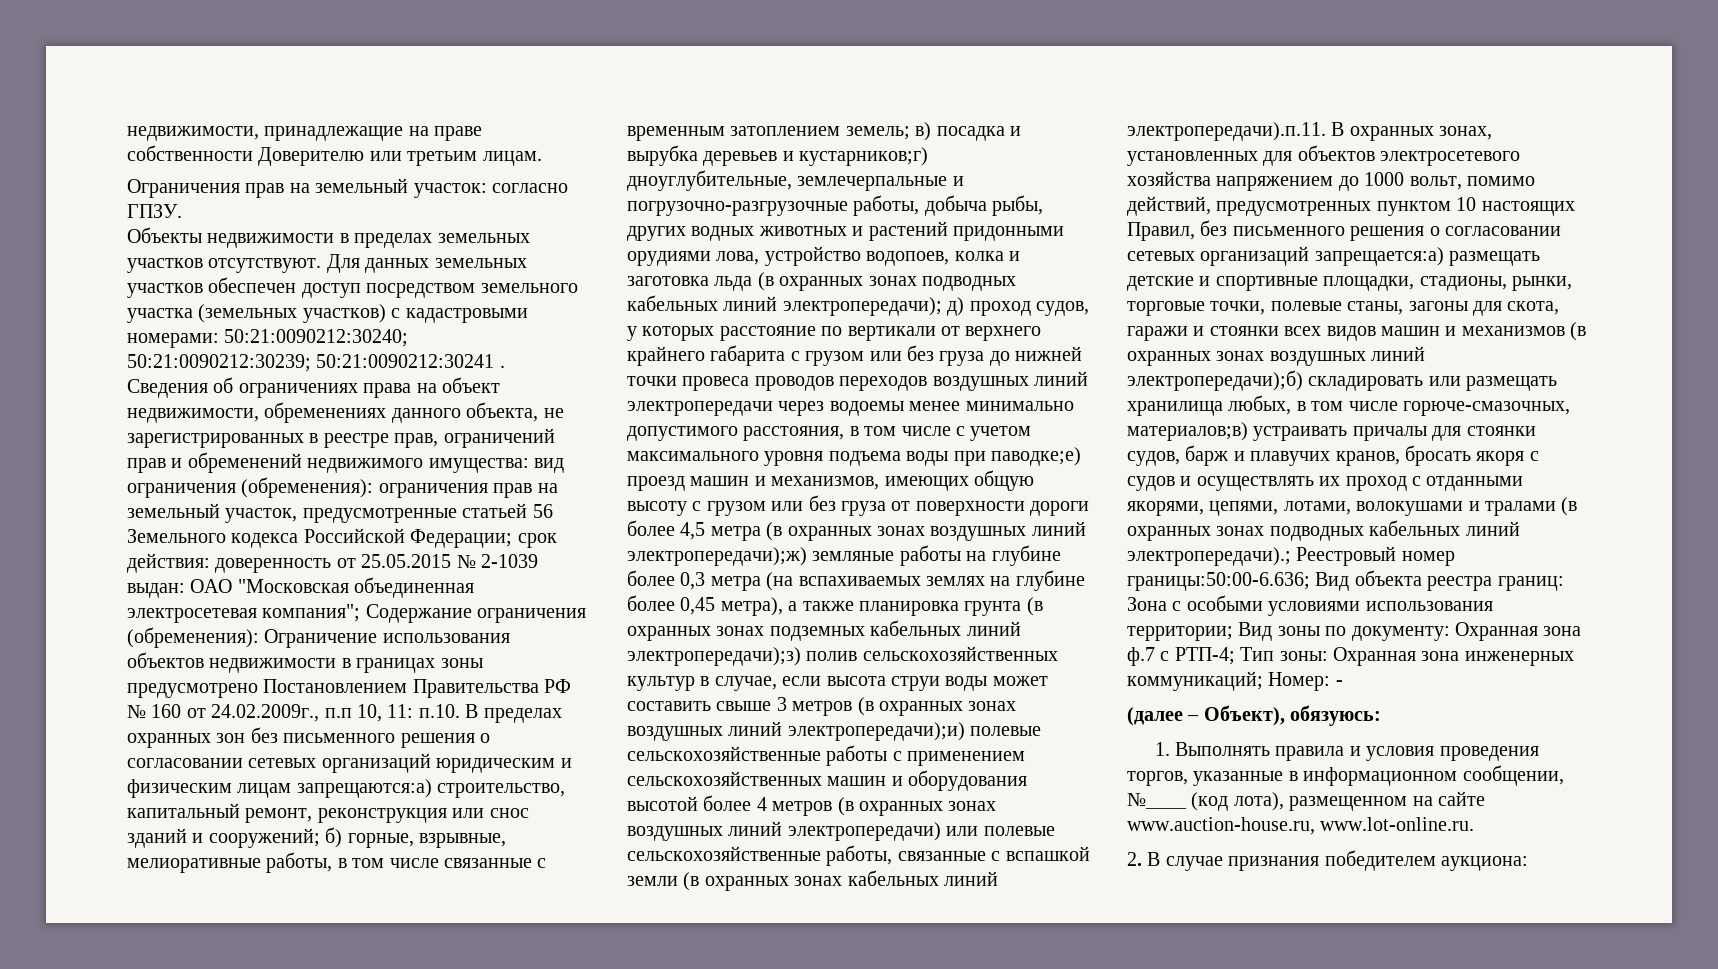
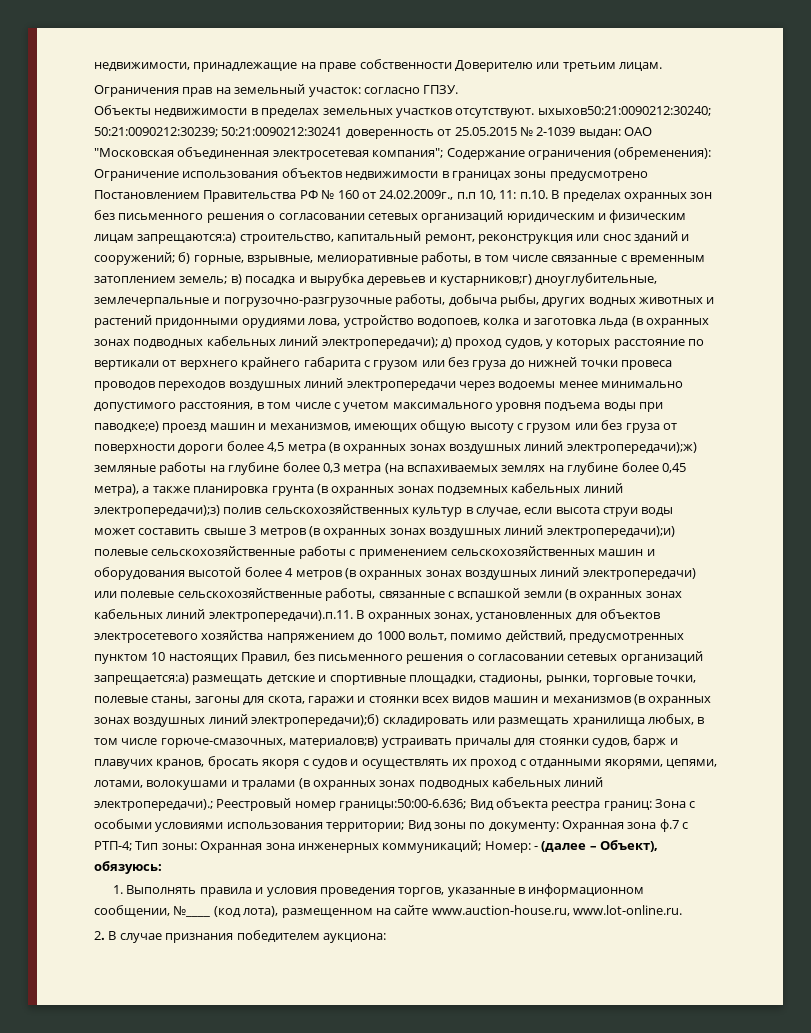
- Объекты недвижимости в пределах земельных участков отсутствуют. Для данных земельных участков обеспечен доступ посредством земельного участка (земельных участков) с кадастровыми номерами: 50:21:0090212:30240; 50:21:0090212:30239; 50:21:0090212:30241 . Сведения об ограничениях права на объект недвижимости, обременениях данного объекта, не зарегистрированных в реестре прав, ограничений прав и обременений недвижимого имущества: вид ограничения (обременения): ограничения прав на земельный участок, предусмотренные статьей 56 Земельного кодекса Российской Федерации; срок действия: доверенность от 25.05.2015 № 2-1039 выдан:
+ Объекты недвижимости в пределах земельных участков отсутствуют. ыхыхов50:21:0090212:30240; 50:21:0090212:30239; 50:21:0090212:30241 доверенность от 25.05.2015 № 2-1039 выдан:
- Номер: -
- (далее – Объект), обязуюсь:
+ Номер: - (далее – Объект), обязуюсь:

